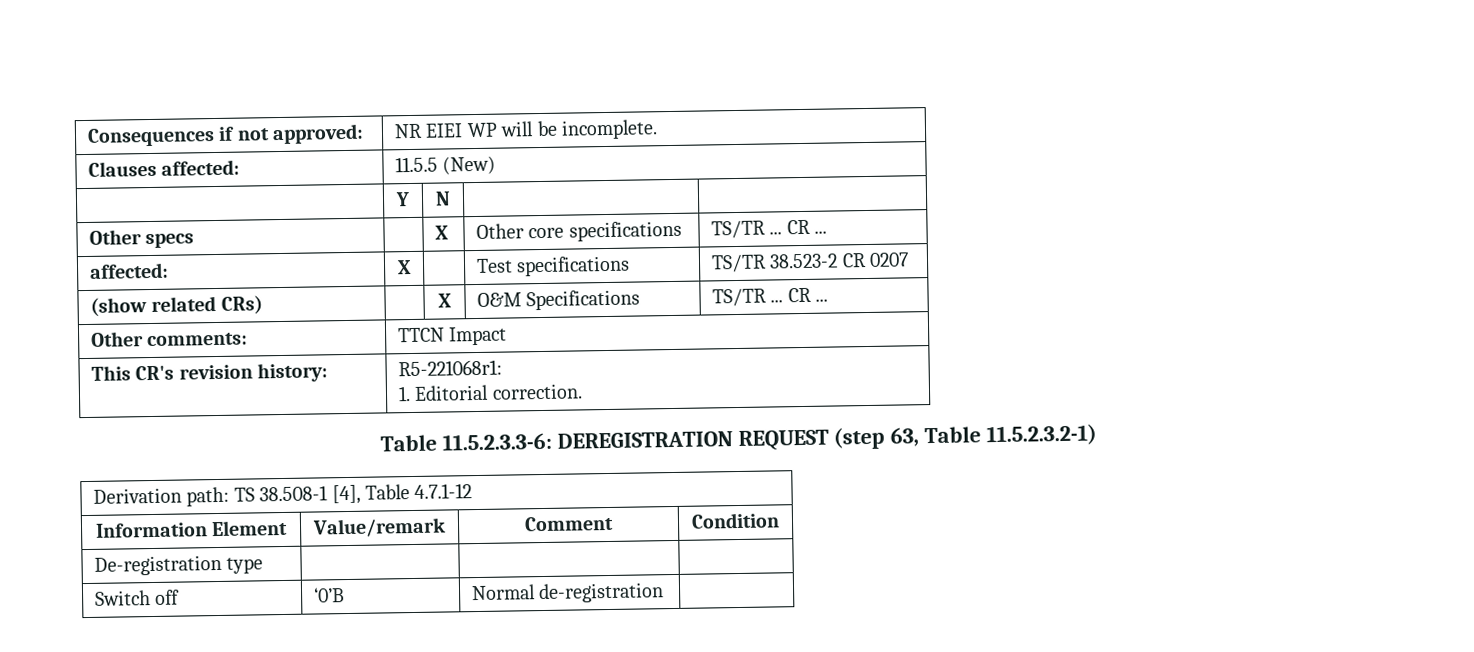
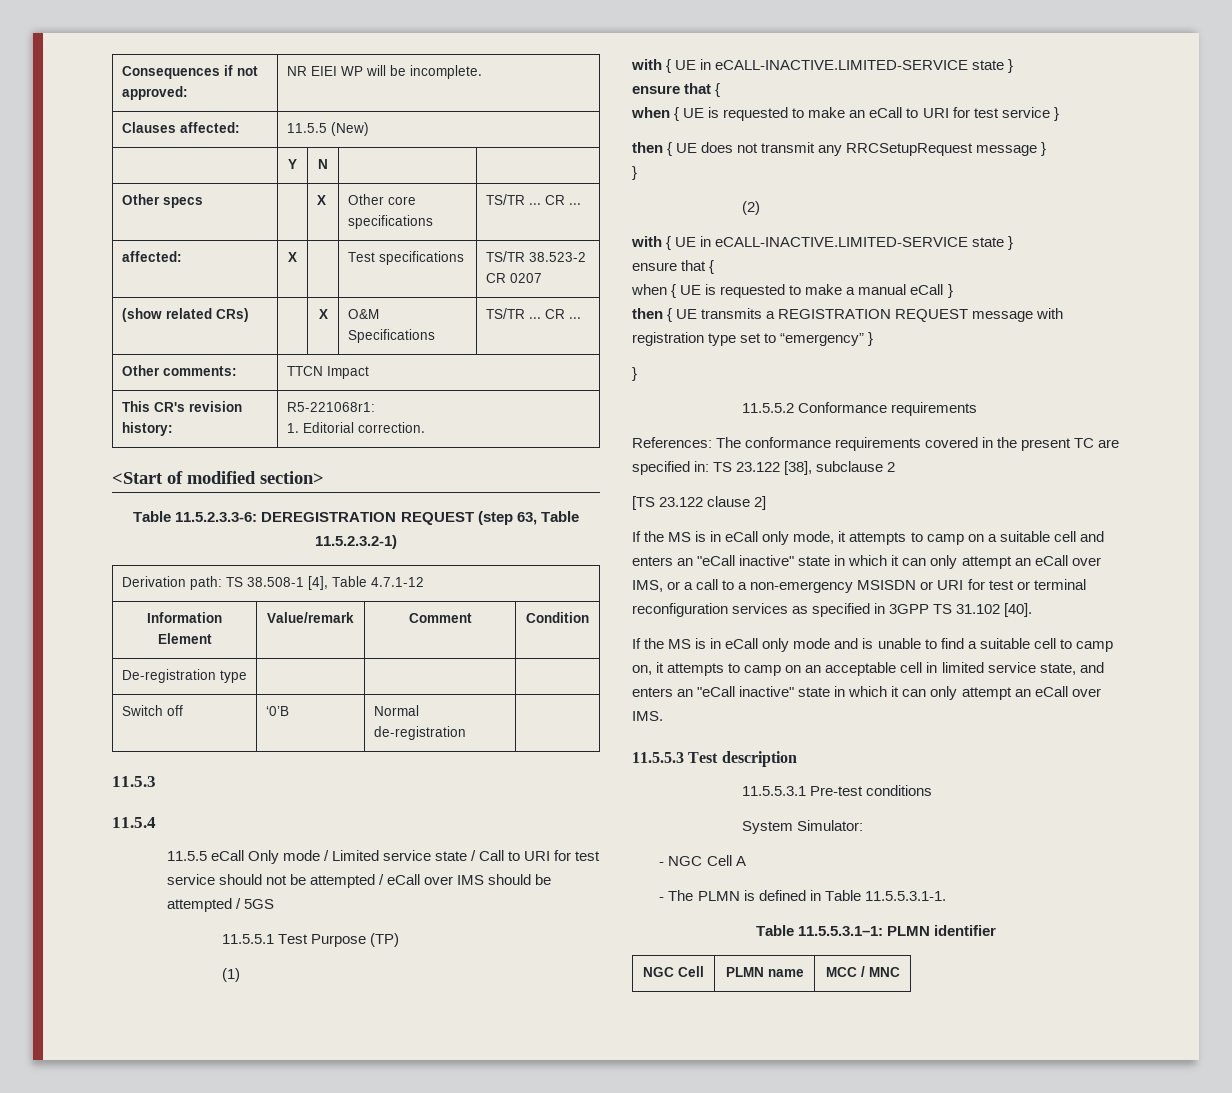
+ <Start of modified section>
+ 11.5.3
+ 11.5.4
+ 11.5.5 eCall Only mode / Limited service state / Call to URI for test service should not be attempted / eCall over IMS should be attempted / 5GS
+ 11.5.5.1 Test Purpose (TP)
+ (1)
+ with { UE in eCALL-INACTIVE.LIMITED-SERVICE state }
+ ensure that {
+ when { UE is requested to make an eCall to URI for test service }
+ then { UE does not transmit any RRCSetupRequest message }
+ }
+ (2)
+ with { UE in eCALL-INACTIVE.LIMITED-SERVICE state }
+ ensure that {
+ when { UE is requested to make a manual eCall }
+ then { UE transmits a REGISTRATION REQUEST message with registration type set to “emergency” }
+ }
+ 11.5.5.2 Conformance requirements
+ References: The conformance requirements covered in the present TC are specified in: TS 23.122 [38], subclause 2
+ [TS 23.122 clause 2]
+ If the MS is in eCall only mode, it attempts to camp on a suitable cell and enters an "eCall inactive" state in which it can only attempt an eCall over IMS, or a call to a non-emergency MSISDN or URI for test or terminal reconfiguration services as specified in 3GPP TS 31.102 [40].
+ If the MS is in eCall only mode and is unable to find a suitable cell to camp on, it attempts to camp on an acceptable cell in limited service state, and enters an "eCall inactive" state in which it can only attempt an eCall over IMS.
+ 11.5.5.3 Test description
+ 11.5.5.3.1 Pre-test conditions
+ System Simulator:
+ - NGC Cell A
+ - The PLMN is defined in Table 11.5.5.3.1-1.
+ Table 11.5.5.3.1–1: PLMN identifier
+ NGC Cell | PLMN name | MCC / MNC

